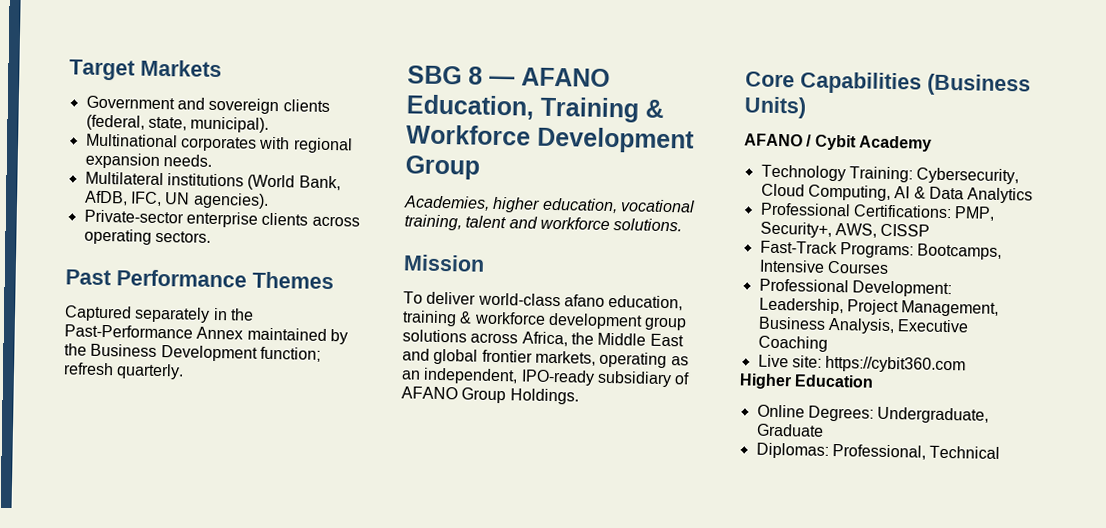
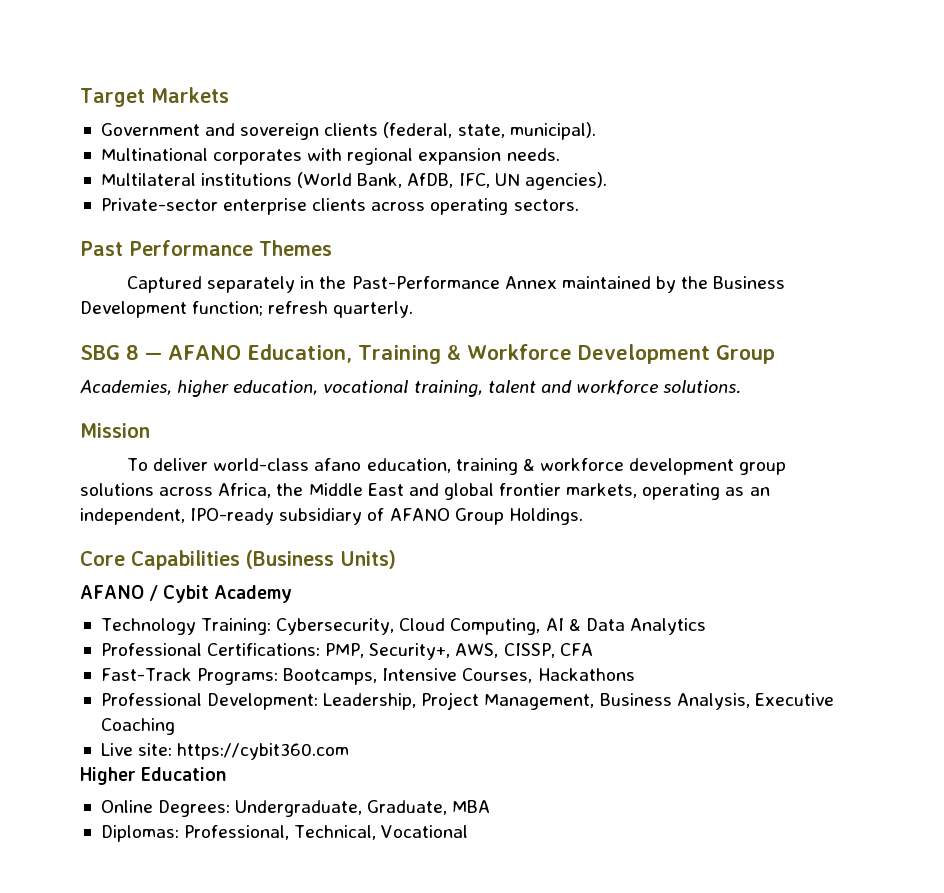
- Professional Certifications: PMP, Security+, AWS, CISSP
+ Professional Certifications: PMP, Security+, AWS, CISSP, CFA
- Fast-Track Programs: Bootcamps, Intensive Courses
+ Fast-Track Programs: Bootcamps, Intensive Courses, Hackathons
- Online Degrees: Undergraduate, Graduate
+ Online Degrees: Undergraduate, Graduate, MBA
- Diplomas: Professional, Technical
+ Diplomas: Professional, Technical, Vocational

